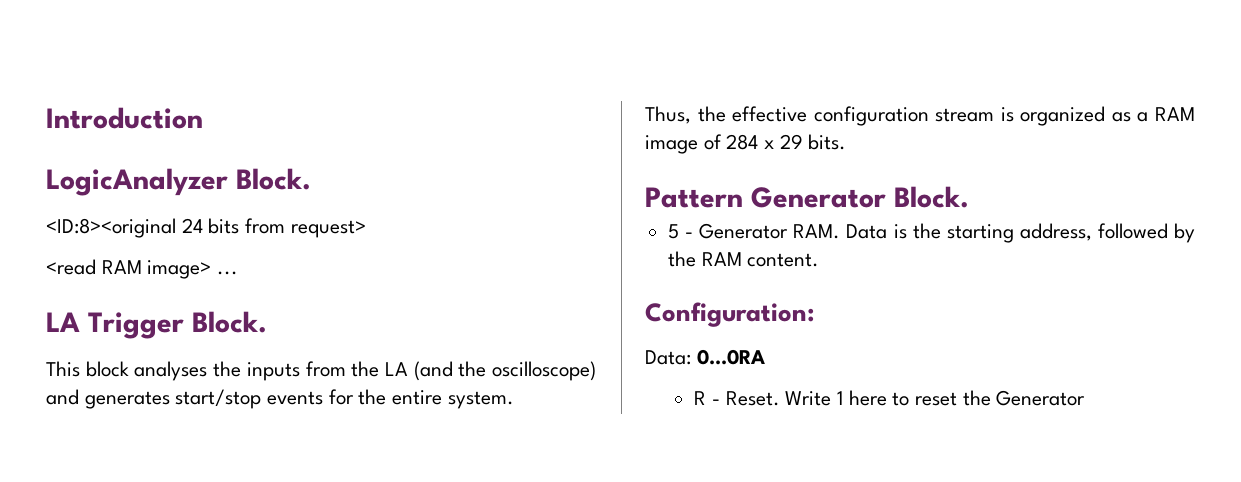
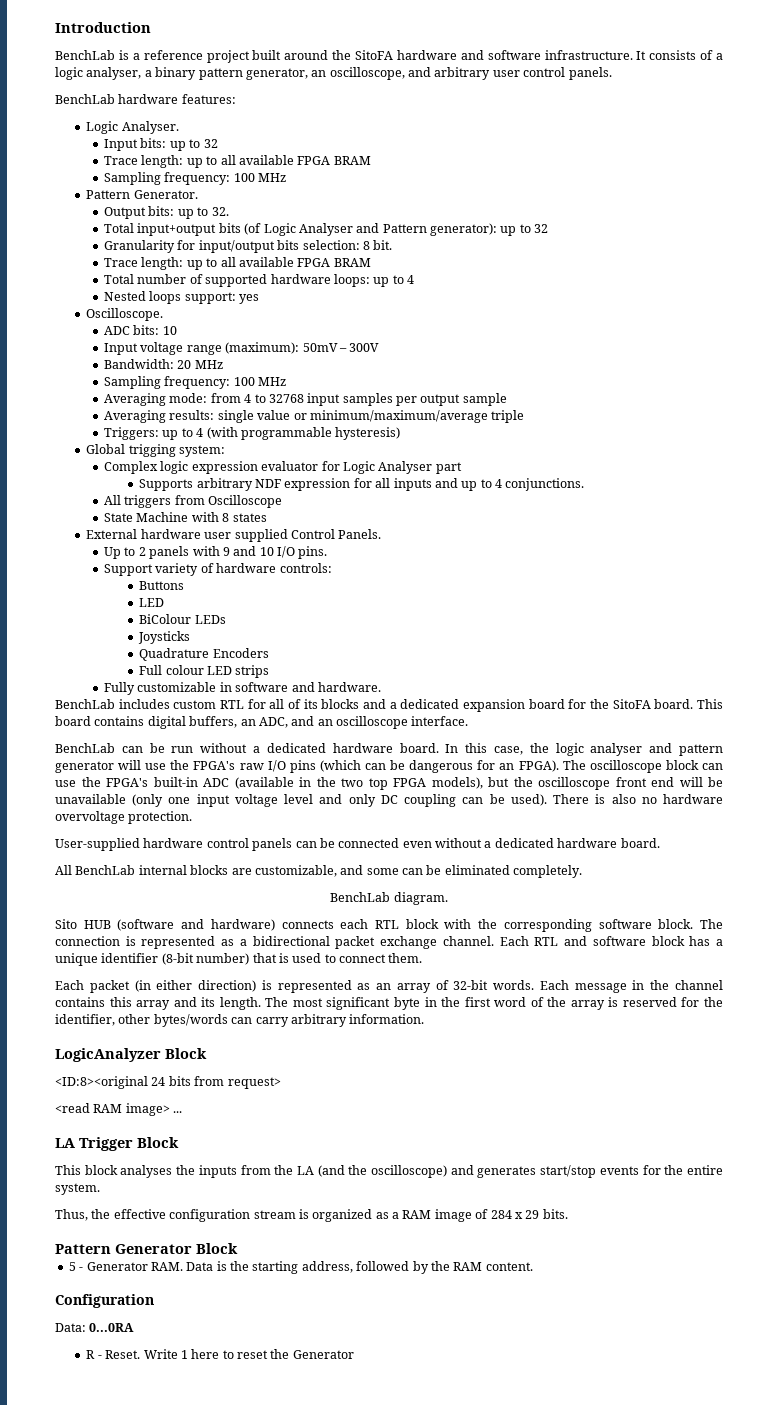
+ BenchLab is a reference project built around the SitoFA hardware and software infrastructure. It consists of a logic analyser, a binary pattern generator, an oscilloscope, and arbitrary user control panels.
+ BenchLab hardware features:
+ Logic Analyser.
+ Input bits: up to 32
+ Trace length: up to all available FPGA BRAM
+ Sampling frequency: 100 MHz
+ Pattern Generator.
+ Output bits: up to 32.
+ Total input+output bits (of Logic Analyser and Pattern generator): up to 32
+ Granularity for input/output bits selection: 8 bit.
+ Trace length: up to all available FPGA BRAM
+ Total number of supported hardware loops: up to 4
+ Nested loops support: yes
+ Oscilloscope.
+ ADC bits: 10
+ Input voltage range (maximum): 50mV – 300V
+ Bandwidth: 20 MHz
+ Sampling frequency: 100 MHz
+ Averaging mode: from 4 to 32768 input samples per output sample
+ Averaging results: single value or minimum/maximum/average triple
+ Triggers: up to 4 (with programmable hysteresis)
+ Global trigging system:
+ Complex logic expression evaluator for Logic Analyser part
+ Supports arbitrary NDF expression for all inputs and up to 4 conjunctions.
+ All triggers from Oscilloscope
+ State Machine with 8 states
+ External hardware user supplied Control Panels.
+ Up to 2 panels with 9 and 10 I/O pins.
+ Support variety of hardware controls:
+ Buttons
+ LED
+ BiColour LEDs
+ Joysticks
+ Quadrature Encoders
+ Full colour LED strips
+ Fully customizable in software and hardware.
+ BenchLab includes custom RTL for all of its blocks and a dedicated expansion board for the SitoFA board. This board contains digital buffers, an ADC, and an oscilloscope interface.
+ BenchLab can be run without a dedicated hardware board. In this case, the logic analyser and pattern generator will use the FPGA's raw I/O pins (which can be dangerous for an FPGA). The oscilloscope block can use the FPGA's built-in ADC (available in the two top FPGA models), but the oscilloscope front end will be unavailable (only one input voltage level and only DC coupling can be used). There is also no hardware overvoltage protection.
+ User-supplied hardware control panels can be connected even without a dedicated hardware board.
+ All BenchLab internal blocks are customizable, and some can be eliminated completely.
+ BenchLab diagram.
+ Sito HUB (software and hardware) connects each RTL block with the corresponding software block. The connection is represented as a bidirectional packet exchange channel. Each RTL and software block has a unique identifier (8-bit number) that is used to connect them.
+ Each packet (in either direction) is represented as an array of 32-bit words. Each message in the channel contains this array and its length. The most significant byte in the first word of the array is reserved for the identifier, other bytes/words can carry arbitrary information.
- LogicAnalyzer Block.
+ LogicAnalyzer Block
- LA Trigger Block.
+ LA Trigger Block
- Pattern Generator Block.
+ Pattern Generator Block
- Configuration:
+ Configuration

